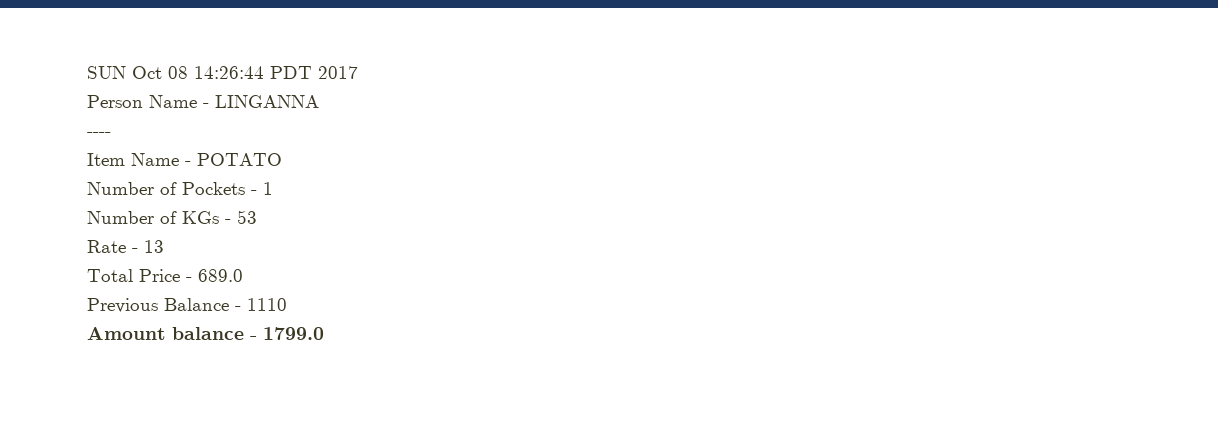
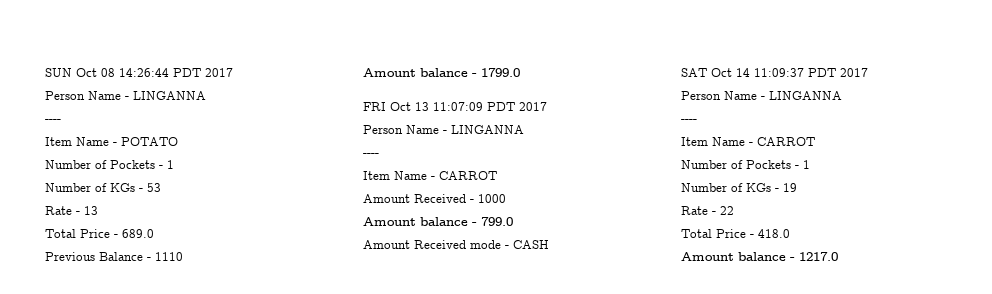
+ FRI Oct 13 11:07:09 PDT 2017
+ Person Name - LINGANNA
+ ----
+ Item Name - CARROT
+ Amount Received - 1000
+ Amount balance - 799.0
+ Amount Received mode - CASH
+ SAT Oct 14 11:09:37 PDT 2017
+ Person Name - LINGANNA
+ ----
+ Item Name - CARROT
+ Number of Pockets - 1
+ Number of KGs - 19
+ Rate - 22
+ Total Price - 418.0
+ Amount balance - 1217.0

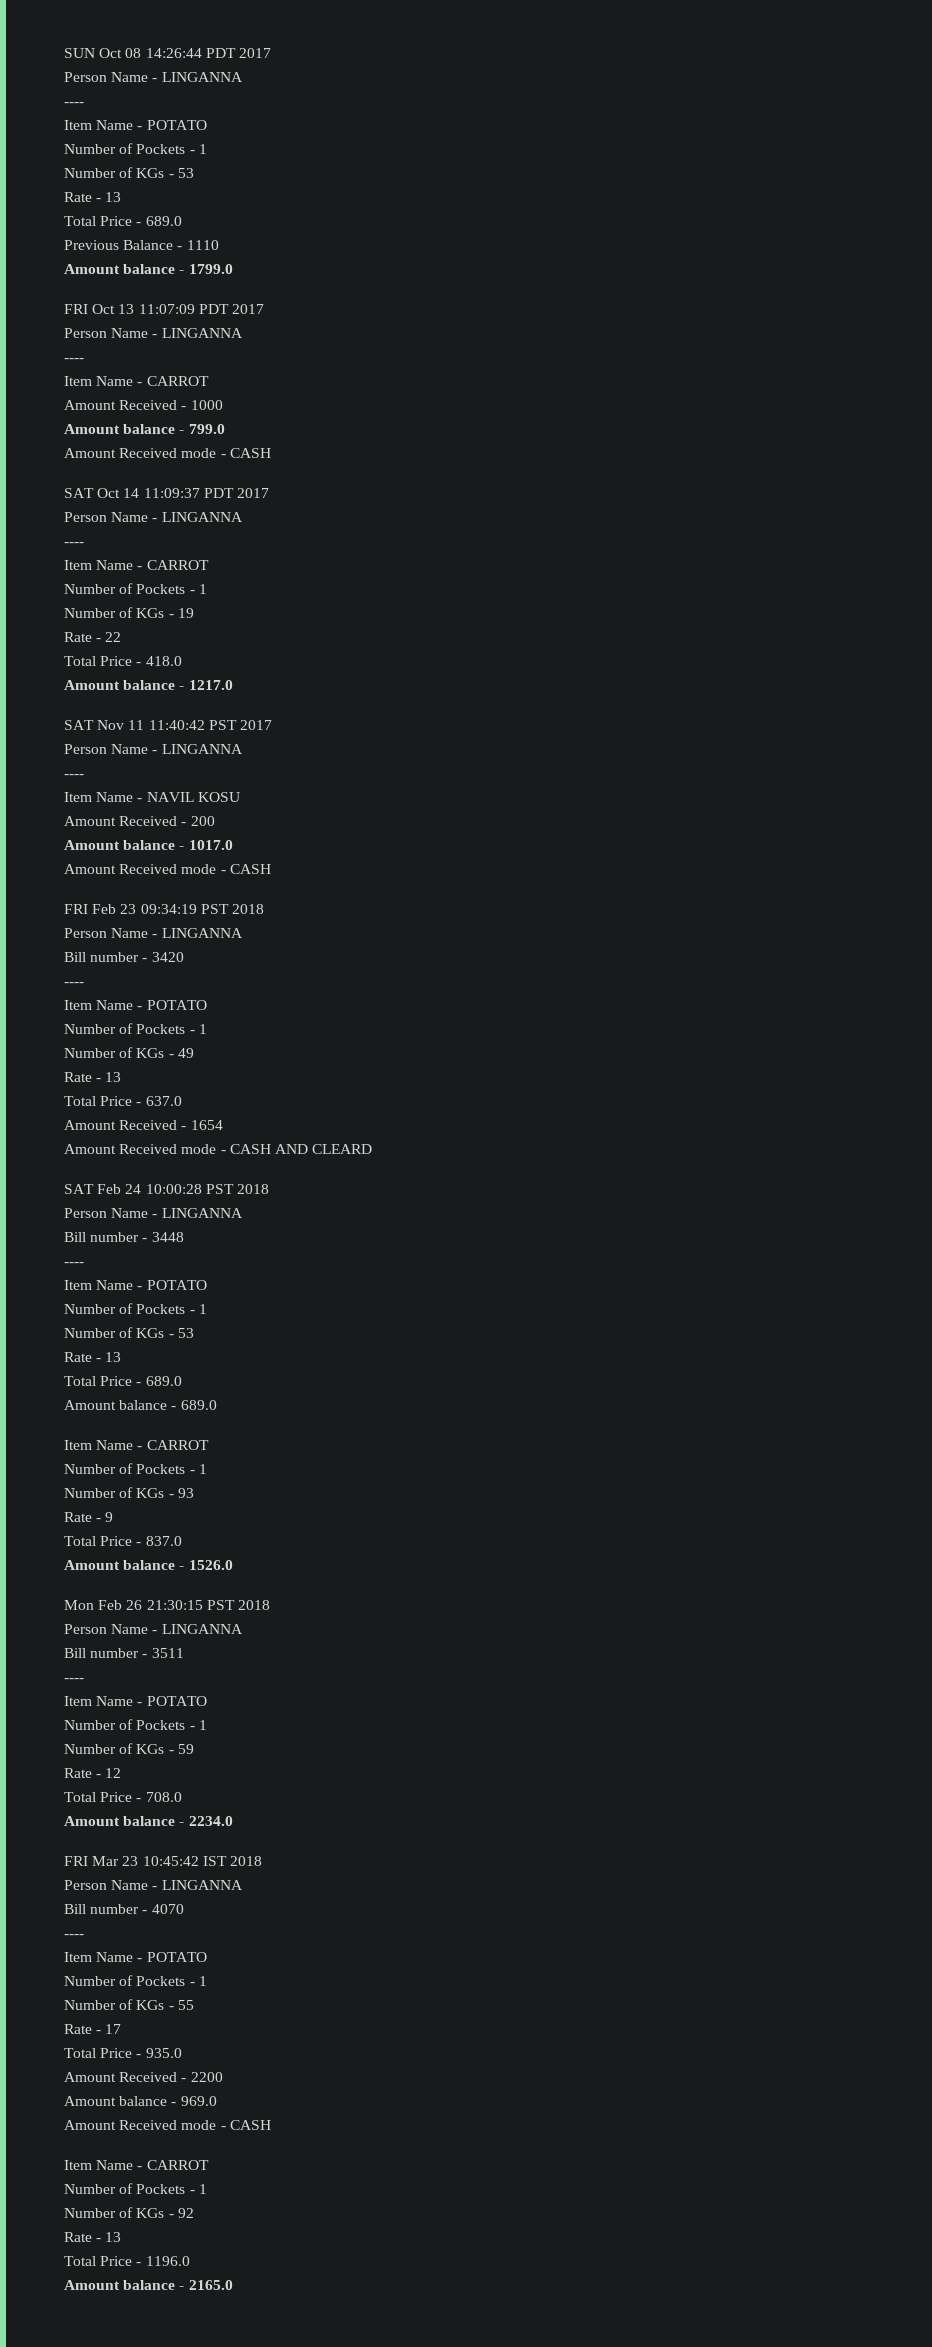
+ SAT Nov 11 11:40:42 PST 2017
+ Person Name - LINGANNA
+ ----
+ Item Name - NAVIL KOSU
+ Amount Received - 200
+ Amount balance - 1017.0
+ Amount Received mode - CASH
+ FRI Feb 23 09:34:19 PST 2018
+ Person Name - LINGANNA
+ Bill number - 3420
+ ----
+ Item Name - POTATO
+ Number of Pockets - 1
+ Number of KGs - 49
+ Rate - 13
+ Total Price - 637.0
+ Amount Received - 1654
+ Amount Received mode - CASH AND CLEARD
+ SAT Feb 24 10:00:28 PST 2018
+ Person Name - LINGANNA
+ Bill number - 3448
+ ----
+ Item Name - POTATO
+ Number of Pockets - 1
+ Number of KGs - 53
+ Rate - 13
+ Total Price - 689.0
+ Amount balance - 689.0
+ Item Name - CARROT
+ Number of Pockets - 1
+ Number of KGs - 93
+ Rate - 9
+ Total Price - 837.0
+ Amount balance - 1526.0
+ Mon Feb 26 21:30:15 PST 2018
+ Person Name - LINGANNA
+ Bill number - 3511
+ ----
+ Item Name - POTATO
+ Number of Pockets - 1
+ Number of KGs - 59
+ Rate - 12
+ Total Price - 708.0
+ Amount balance - 2234.0
+ FRI Mar 23 10:45:42 IST 2018
+ Person Name - LINGANNA
+ Bill number - 4070
+ ----
+ Item Name - POTATO
+ Number of Pockets - 1
+ Number of KGs - 55
+ Rate - 17
+ Total Price - 935.0
+ Amount Received - 2200
+ Amount balance - 969.0
+ Amount Received mode - CASH
+ Item Name - CARROT
+ Number of Pockets - 1
+ Number of KGs - 92
+ Rate - 13
+ Total Price - 1196.0
+ Amount balance - 2165.0

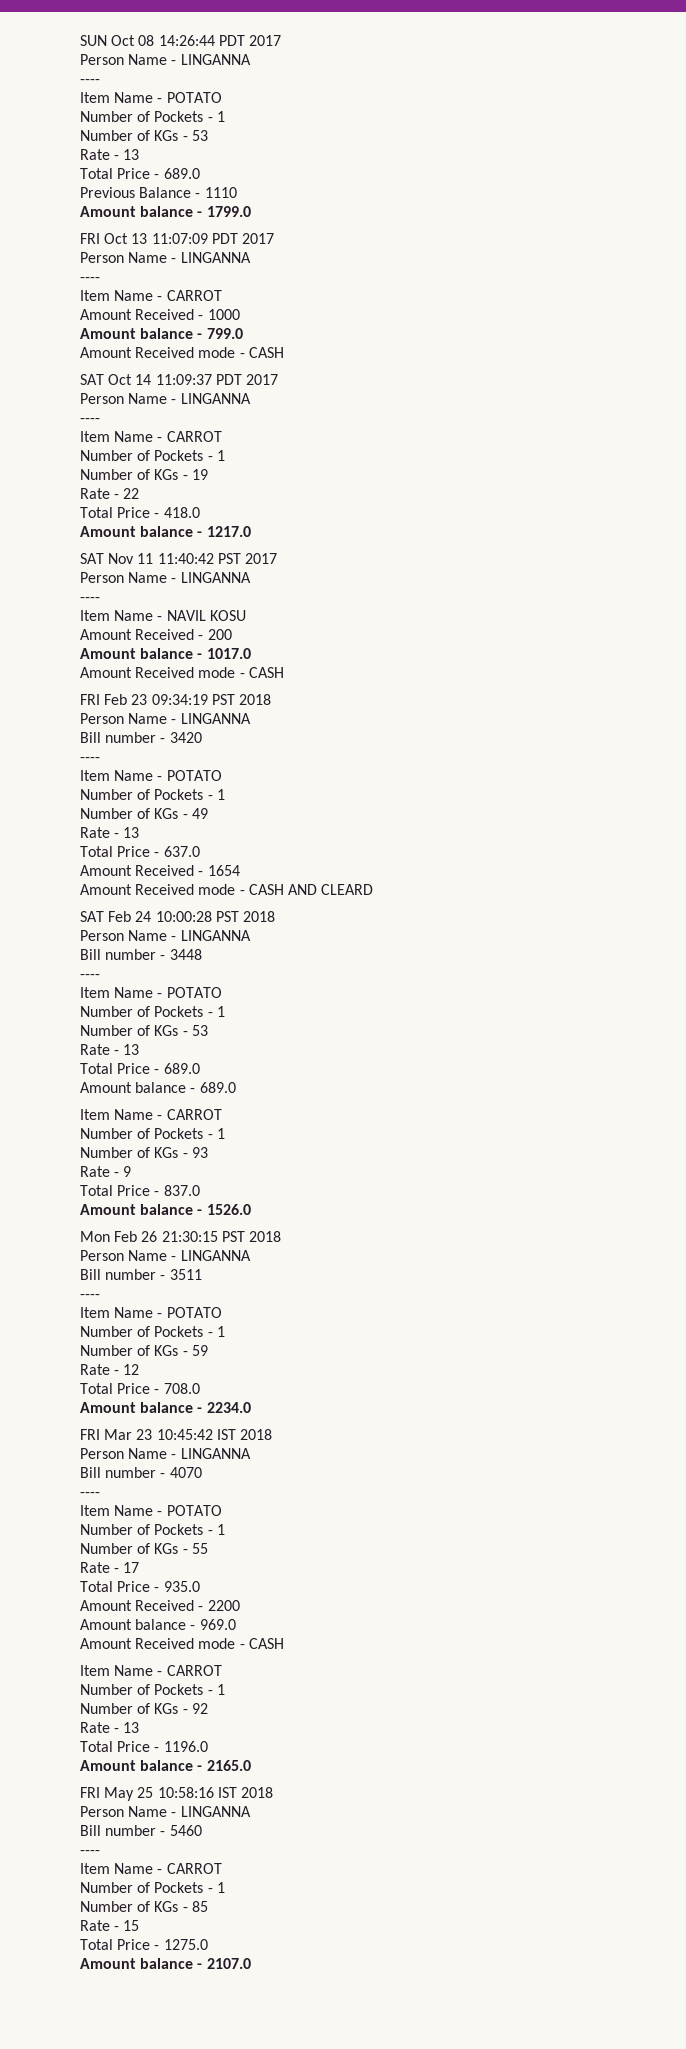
+ FRI May 25 10:58:16 IST 2018
+ Person Name - LINGANNA
+ Bill number - 5460
+ ----
+ Item Name - CARROT
+ Number of Pockets - 1
+ Number of KGs - 85
+ Rate - 15
+ Total Price - 1275.0
+ Amount balance - 2107.0

